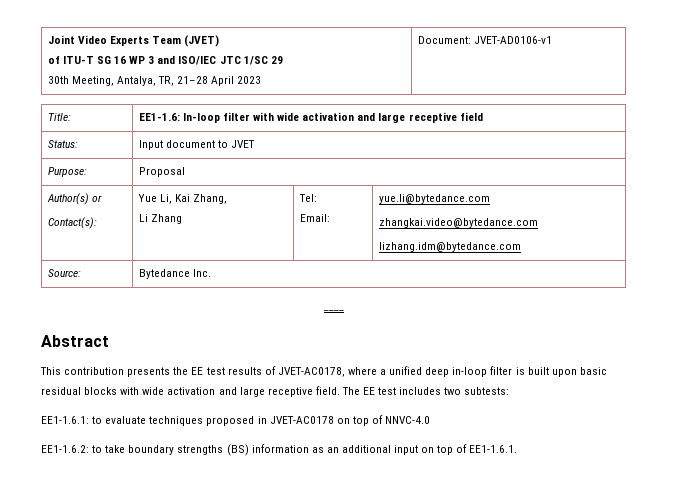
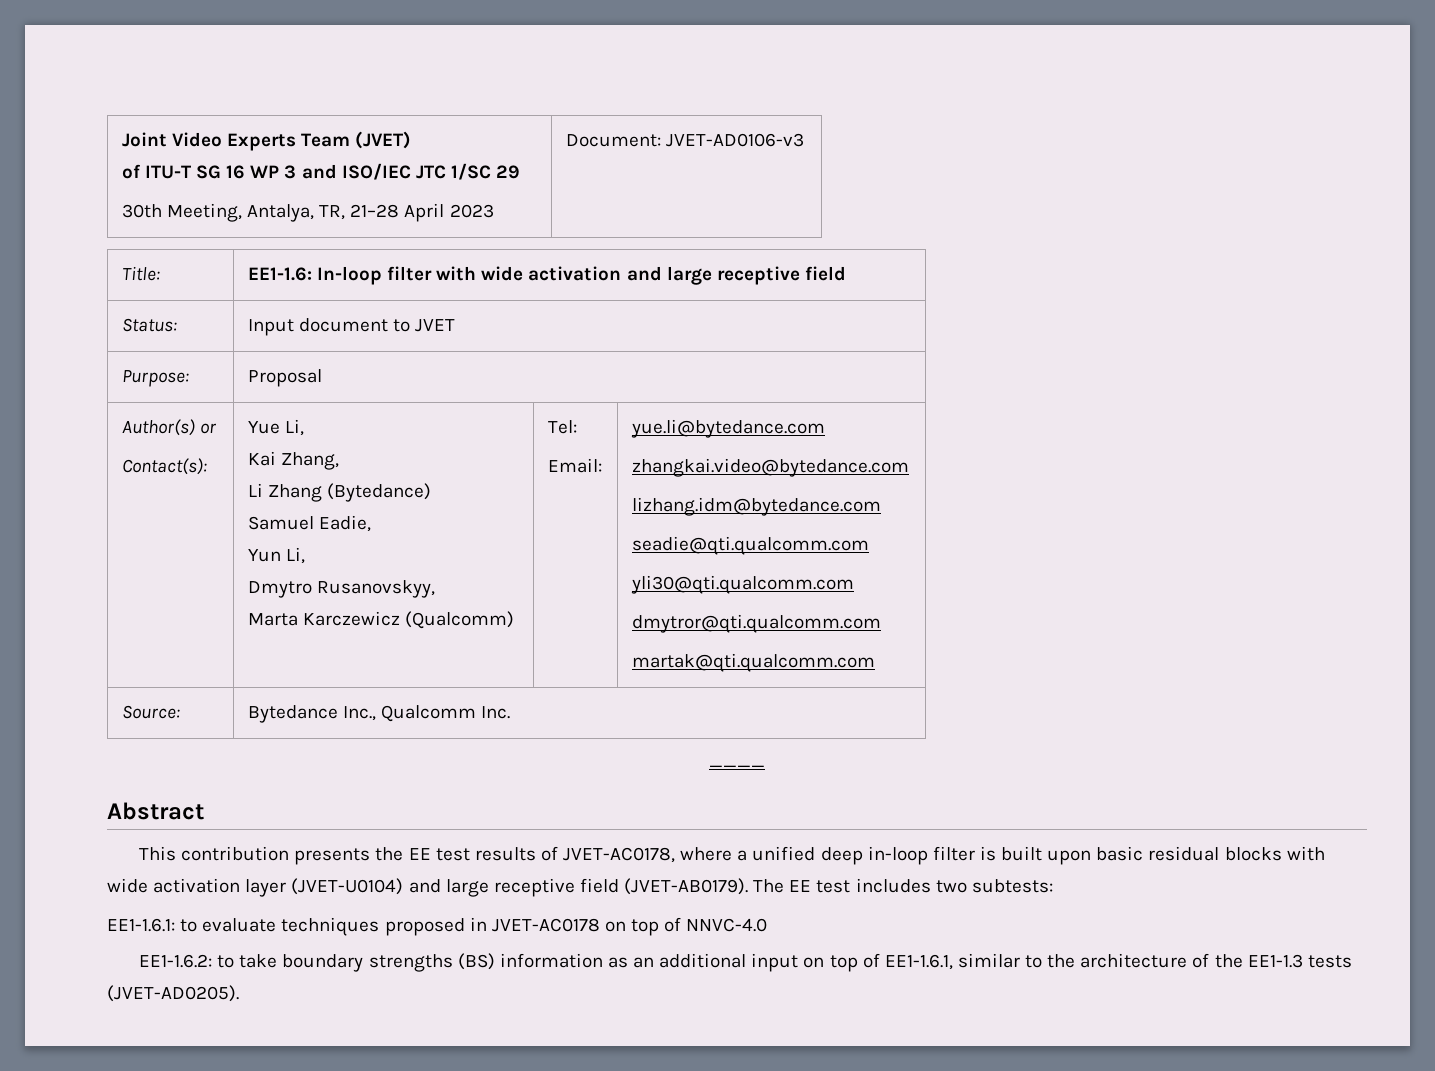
  Joint Video Experts Team (JVET)
  of ITU-T SG 16 WP 3 and ISO/IEC JTC 1/SC 29
- 30th Meeting, Antalya, TR, 21–28 April 2023 | Document: JVET-AD0106-v1
+ 30th Meeting, Antalya, TR, 21–28 April 2023 | Document: JVET-AD0106-v3
  Author(s) or
- Contact(s): | Yue Li, Kai Zhang,
- Li Zhang | Tel:
+ Contact(s): | Yue Li,
+ Kai Zhang,
+ Li Zhang (Bytedance)
+ Samuel Eadie,
+ Yun Li,
+ Dmytro Rusanovskyy,
+ Marta Karczewicz (Qualcomm) | Tel:
  Email: | yue.li@bytedance.com
  zhangkai.video@bytedance.com
  lizhang.idm@bytedance.com
+ seadie@qti.qualcomm.com
+ yli30@qti.qualcomm.com
+ dmytror@qti.qualcomm.com
+ martak@qti.qualcomm.com
- Source: | Bytedance Inc.
+ Source: | Bytedance Inc., Qualcomm Inc.
- This contribution presents the EE test results of JVET-AC0178, where a unified deep in-loop filter is built upon basic residual blocks with wide activation and large receptive field.
+ This contribution presents the EE test results of JVET-AC0178, where a unified deep in-loop filter is built upon basic residual blocks with wide activation layer (JVET-U0104) and large receptive field (JVET-AB0179).
- EE1-1.6.2: to take boundary strengths (BS) information as an additional input on top of EE1-1.6.1.
+ EE1-1.6.2: to take boundary strengths (BS) information as an additional input on top of EE1-1.6.1, similar to the architecture of the EE1-1.3 tests (JVET-AD0205).

